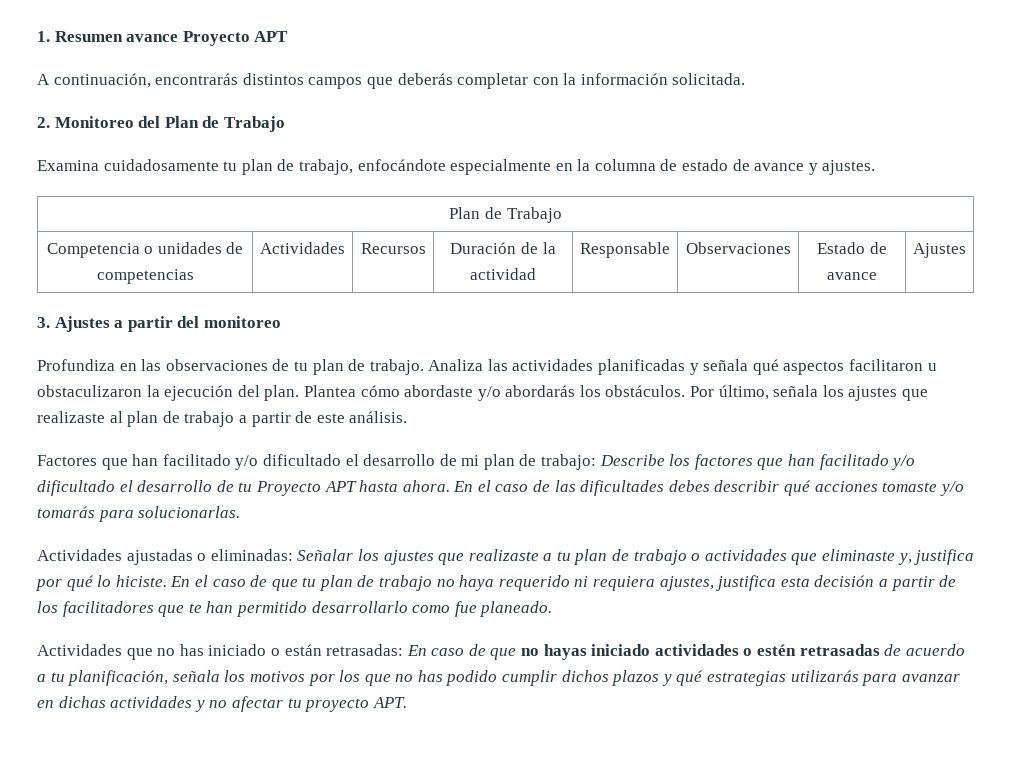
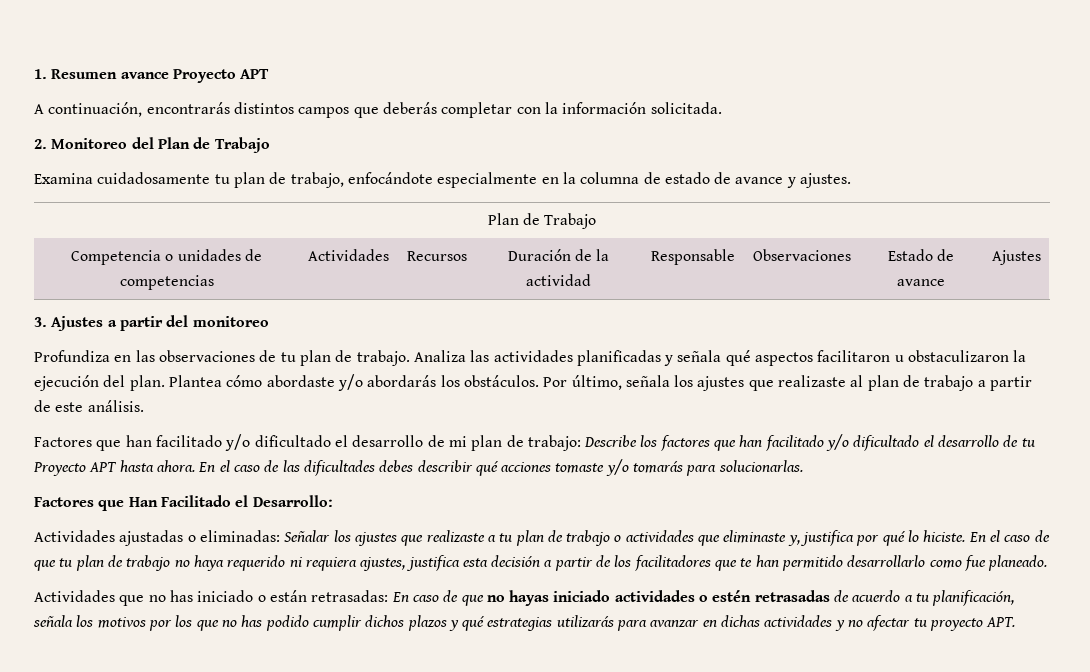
+ Factores que Han Facilitado el Desarrollo:

